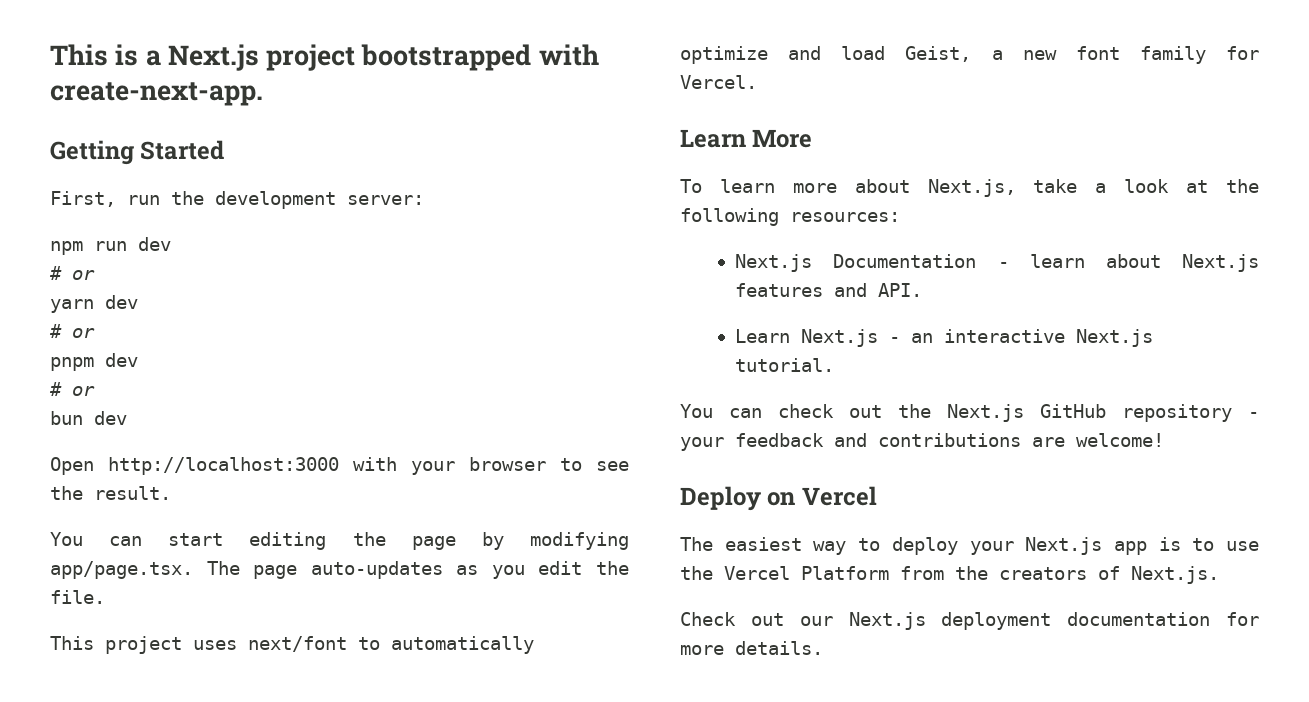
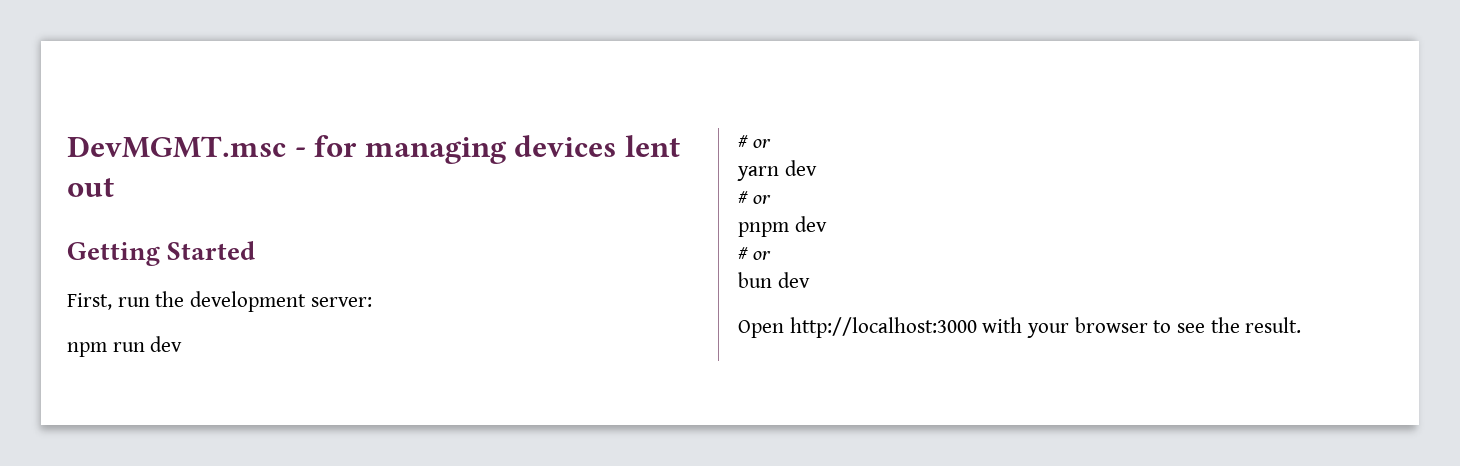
- This is a Next.js project bootstrapped with create-next-app.
+ DevMGMT.msc - for managing devices lent out
- You can start editing the page by modifying app/page.tsx. The page auto-updates as you edit the file.
- This project uses next/font to automatically optimize and load Geist, a new font family for Vercel.
- Learn More
- To learn more about Next.js, take a look at the following resources:
- Next.js Documentation - learn about Next.js features and API.
- Learn Next.js - an interactive Next.js tutorial.
- You can check out the Next.js GitHub repository - your feedback and contributions are welcome!
- Deploy on Vercel
- The easiest way to deploy your Next.js app is to use the Vercel Platform from the creators of Next.js.
- Check out our Next.js deployment documentation for more details.

